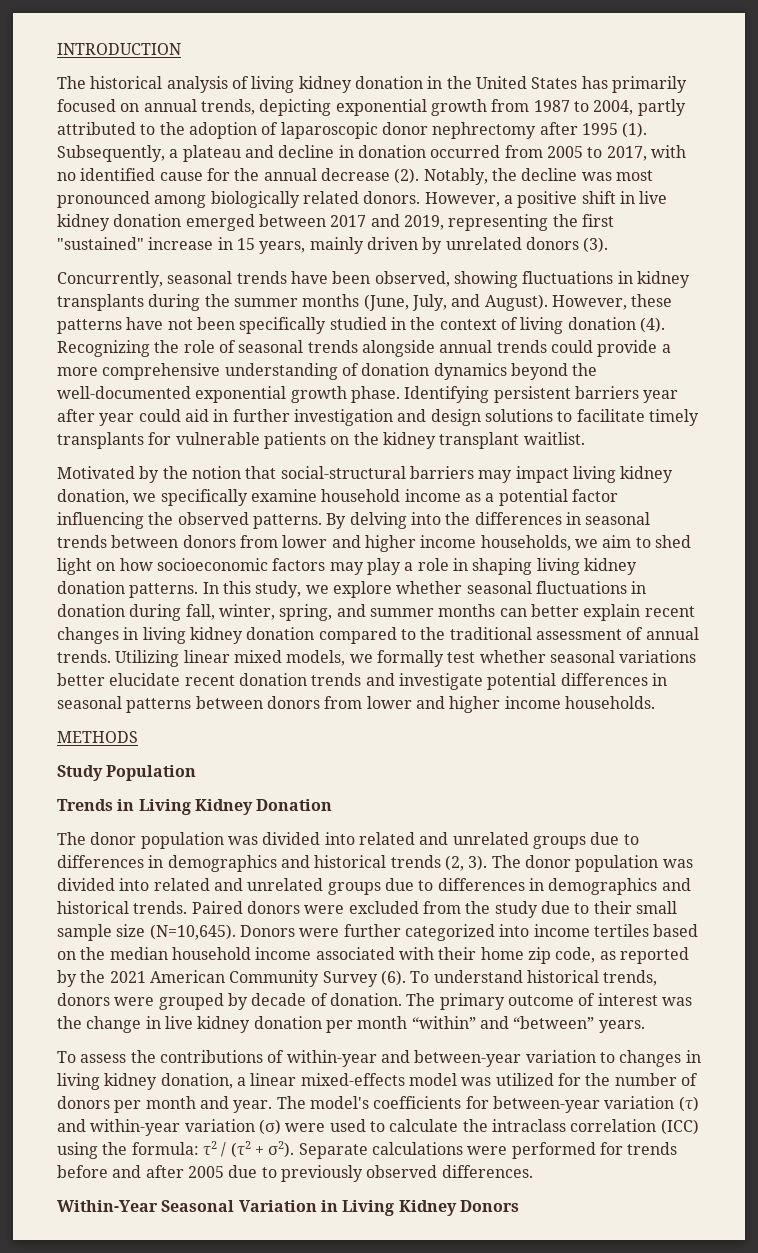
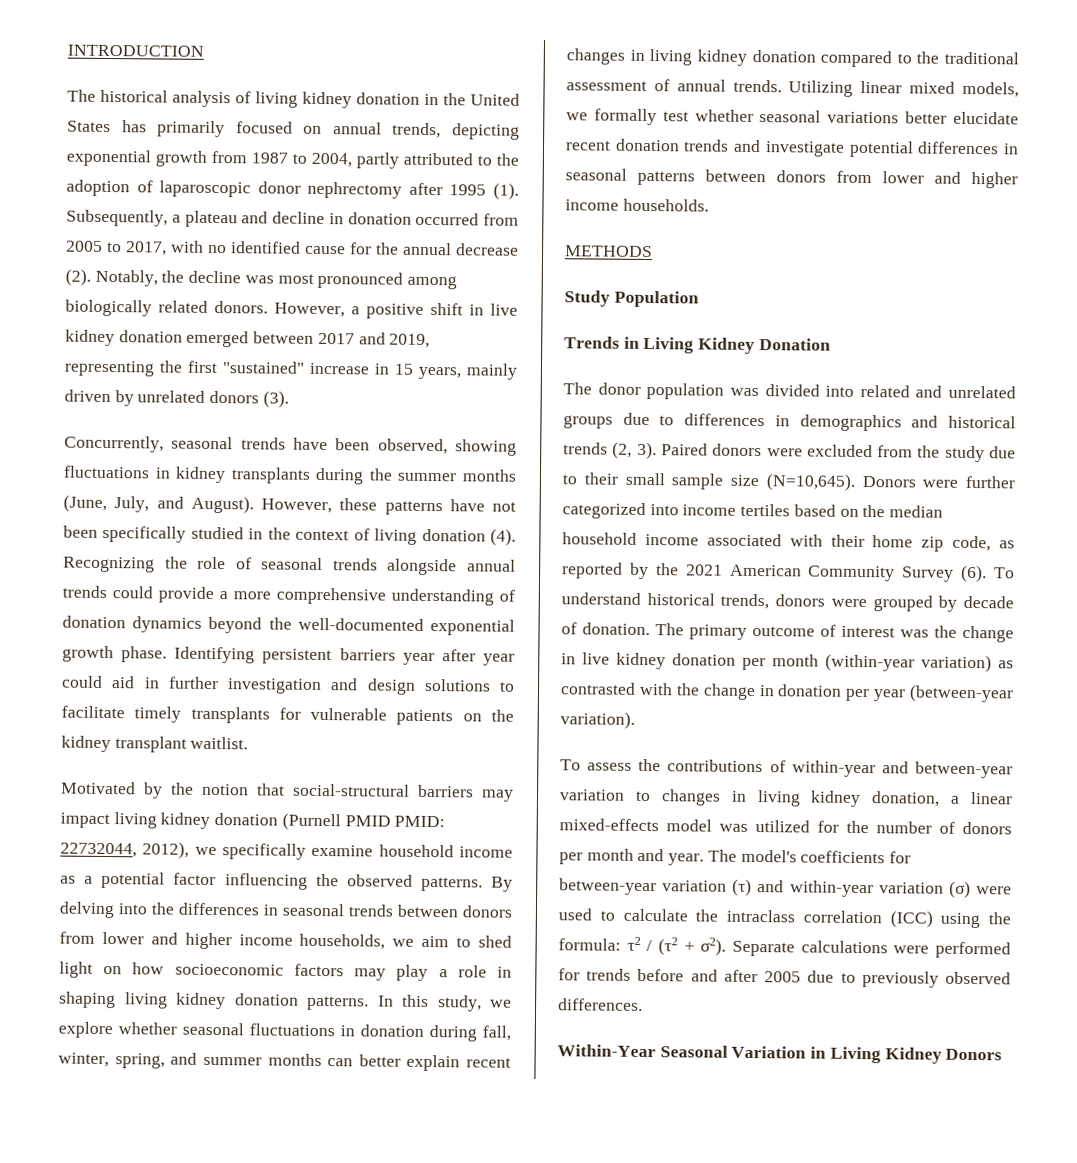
- Motivated by the notion that social-structural barriers may impact living kidney donation, we specifically examine household income as a potential factor influencing the observed patterns.
+ Motivated by the notion that social-structural barriers may impact living kidney donation (Purnell PMID PMID: 22732044, 2012), we specifically examine household income as a potential factor influencing the observed patterns.
- The donor population was divided into related and unrelated groups due to differences in demographics and historical trends.
- The primary outcome of interest was the change in live kidney donation per month “within” and “between” years.
+ The primary outcome of interest was the change in live kidney donation per month (within-year variation) as contrasted with the change in donation per year (between-year variation).

